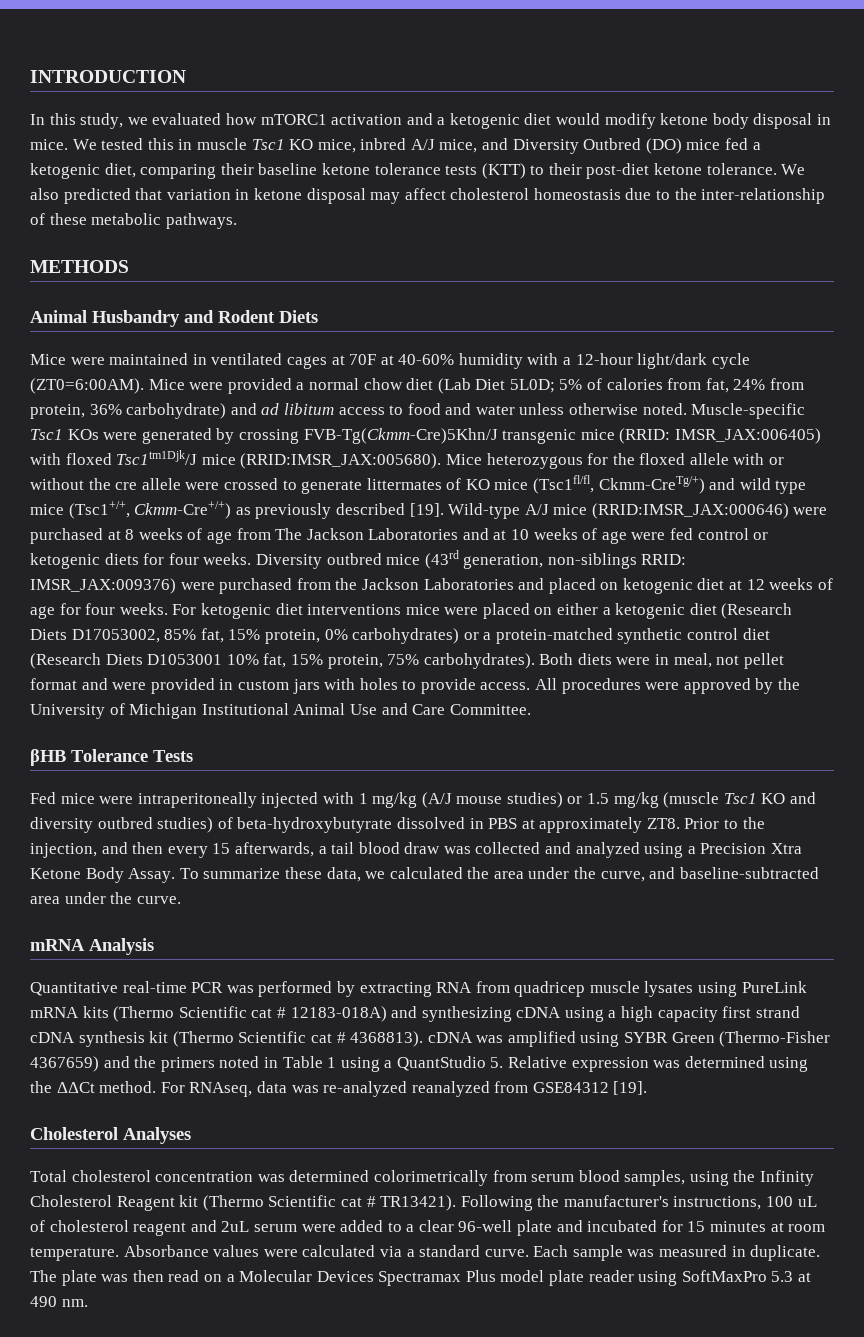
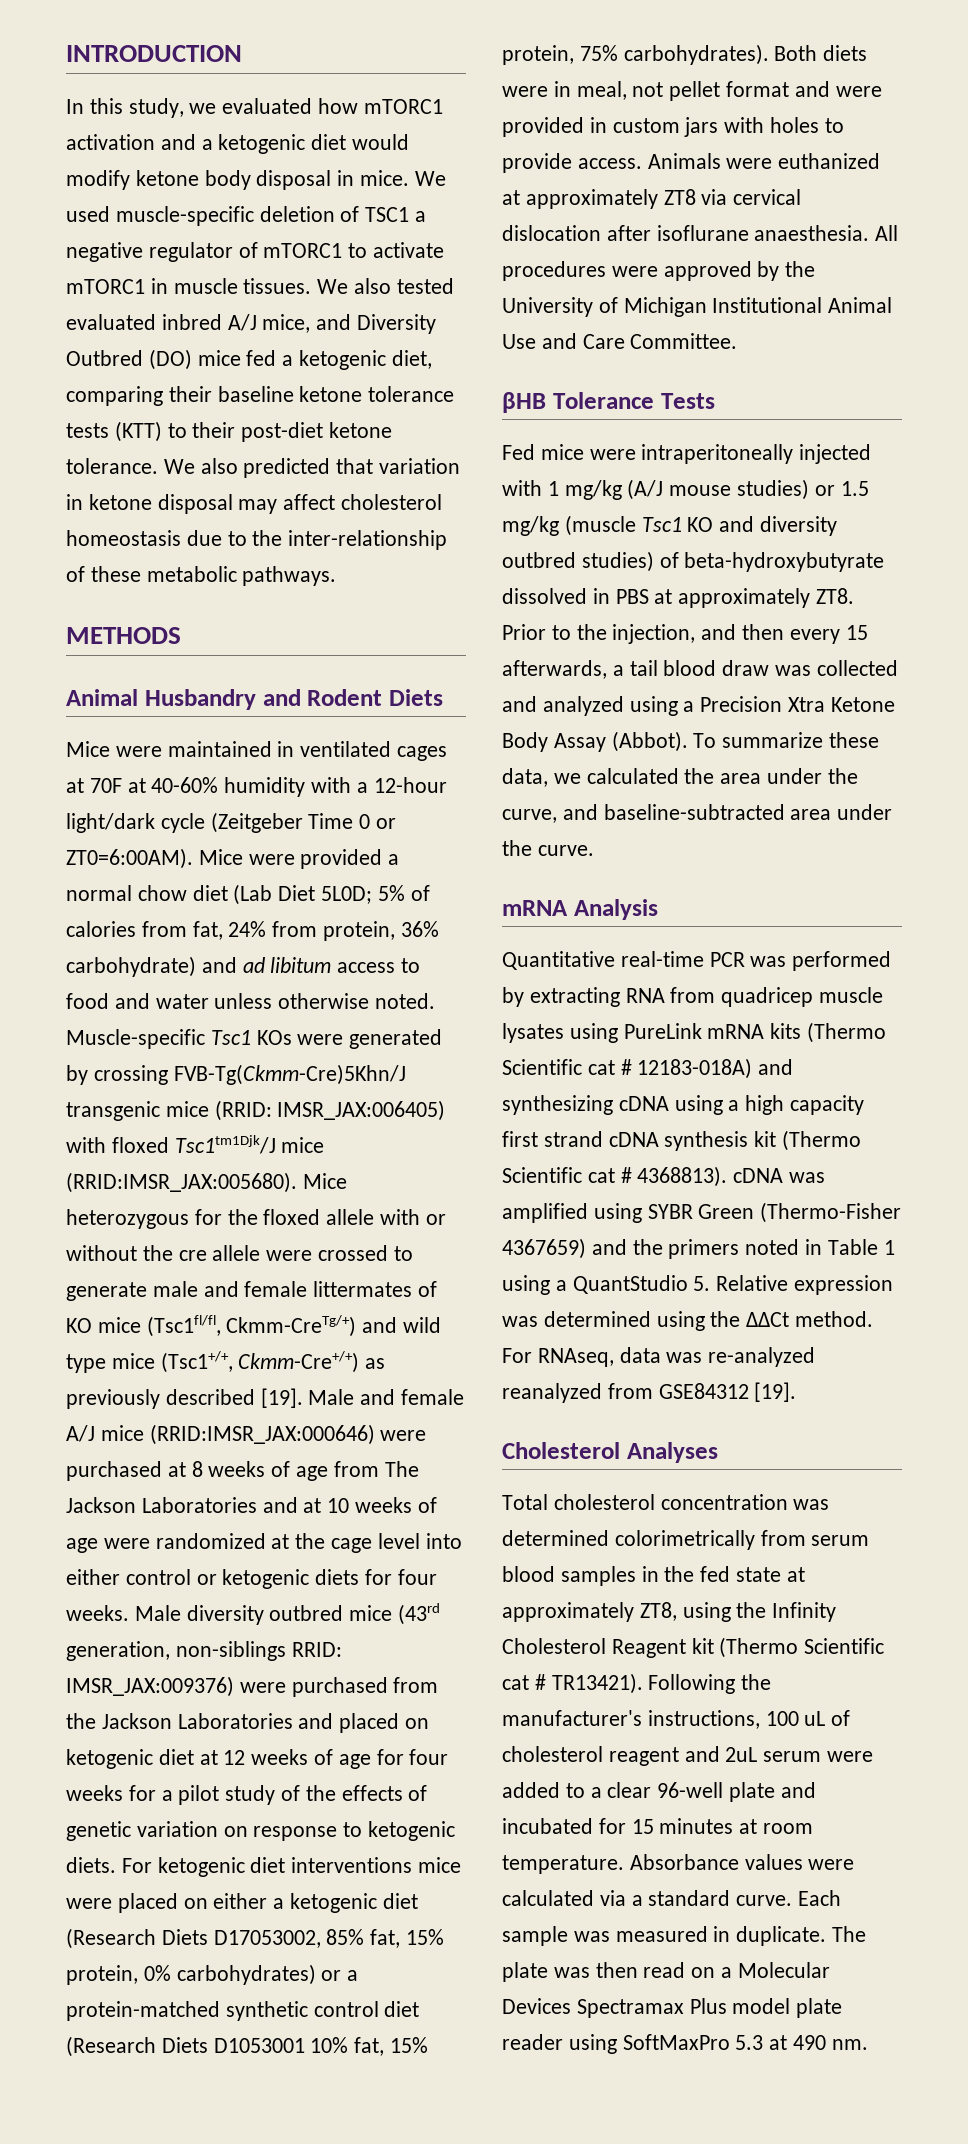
- We tested this in muscle Tsc1 KO mice, inbred A/J mice, and Diversity Outbred (DO) mice fed a ketogenic diet, comparing their baseline ketone tolerance tests (KTT) to their post-diet ketone tolerance.
+ We used muscle-specific deletion of TSC1 a negative regulator of mTORC1 to activate mTORC1 in muscle tissues. We also tested evaluated inbred A/J mice, and Diversity Outbred (DO) mice fed a ketogenic diet, comparing their baseline ketone tolerance tests (KTT) to their post-diet ketone tolerance.
- Mice were maintained in ventilated cages at 70F at 40-60% humidity with a 12-hour light/dark cycle (ZT0=6:00AM).
+ Mice were maintained in ventilated cages at 70F at 40-60% humidity with a 12-hour light/dark cycle (Zeitgeber Time 0 or ZT0=6:00AM).
- Mice heterozygous for the floxed allele with or without the cre allele were crossed to generate littermates of KO mice (Tsc1fl/fl, Ckmm-CreTg/+) and wild type mice (Tsc1+/+, Ckmm-Cre+/+) as previously described [19].
+ Mice heterozygous for the floxed allele with or without the cre allele were crossed to generate male and female littermates of KO mice (Tsc1fl/fl, Ckmm-CreTg/+) and wild type mice (Tsc1+/+, Ckmm-Cre+/+) as previously described [19].
- Wild-type A/J mice (RRID:IMSR_JAX:000646) were purchased at 8 weeks of age from The Jackson Laboratories and at 10 weeks of age were fed control or ketogenic diets for four weeks.
+ Male and female A/J mice (RRID:IMSR_JAX:000646) were purchased at 8 weeks of age from The Jackson Laboratories and at 10 weeks of age were randomized at the cage level into either control or ketogenic diets for four weeks.
- Diversity outbred mice (43rd generation, non-siblings RRID: IMSR_JAX:009376) were purchased from the Jackson Laboratories and placed on ketogenic diet at 12 weeks of age for four weeks.
+ Male diversity outbred mice (43rd generation, non-siblings RRID: IMSR_JAX:009376) were purchased from the Jackson Laboratories and placed on ketogenic diet at 12 weeks of age for four weeks for a pilot study of the effects of genetic variation on response to ketogenic diets.
+ Animals were euthanized at approximately ZT8 via cervical dislocation after isoflurane anaesthesia.
- Fed mice were intraperitoneally injected with 1 mg/kg (A/J mouse studies) or 1.5 mg/kg (muscle Tsc1 KO and diversity outbred studies) of beta-hydroxybutyrate dissolved in PBS at approximately ZT8. Prior to the injection, and then every 15 afterwards, a tail blood draw was collected and analyzed using a Precision Xtra Ketone Body Assay.
+ Fed mice were intraperitoneally injected with 1 mg/kg (A/J mouse studies) or 1.5 mg/kg (muscle Tsc1 KO and diversity outbred studies) of beta-hydroxybutyrate dissolved in PBS at approximately ZT8. Prior to the injection, and then every 15 afterwards, a tail blood draw was collected and analyzed using a Precision Xtra Ketone Body Assay (Abbot).
- Total cholesterol concentration was determined colorimetrically from serum blood samples, using the Infinity Cholesterol Reagent kit (Thermo Scientific cat # TR13421).
+ Total cholesterol concentration was determined colorimetrically from serum blood samples in the fed state at approximately ZT8, using the Infinity Cholesterol Reagent kit (Thermo Scientific cat # TR13421).

